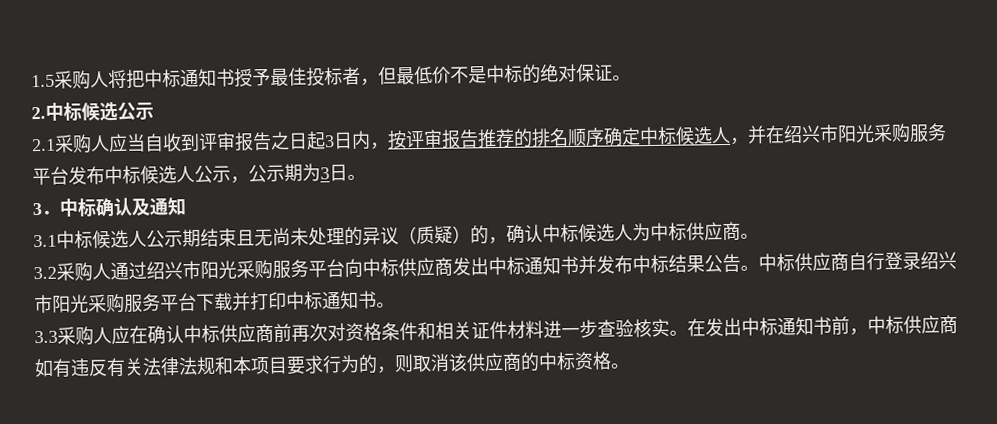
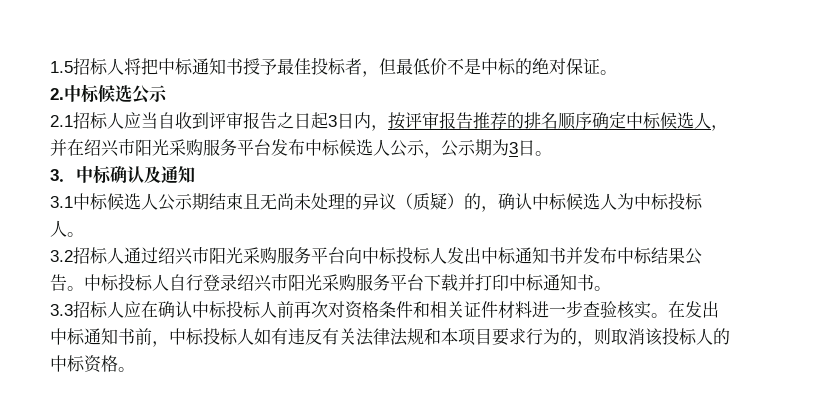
- 1.5采购人将把中标通知书授予最佳投标者，但最低价不是中标的绝对保证。
+ 1.5招标人将把中标通知书授予最佳投标者，但最低价不是中标的绝对保证。
- 2.1采购人应当自收到评审报告之日起3日内，按评审报告推荐的排名顺序确定中标候选人，并在绍兴市阳光采购服务平台发布中标候选人公示，公示期为3日。
+ 2.1招标人应当自收到评审报告之日起3日内，按评审报告推荐的排名顺序确定中标候选人，并在绍兴市阳光采购服务平台发布中标候选人公示，公示期为3日。
- 3.1中标候选人公示期结束且无尚未处理的异议（质疑）的，确认中标候选人为中标供应商。
+ 3.1中标候选人公示期结束且无尚未处理的异议（质疑）的，确认中标候选人为中标投标人。
- 3.2采购人通过绍兴市阳光采购服务平台向中标供应商发出中标通知书并发布中标结果公告。
+ 3.2招标人通过绍兴市阳光采购服务平台向中标投标人发出中标通知书并发布中标结果公告。
- 中标供应商自行登录绍兴市阳光采购服务平台下载并打印中标通知书。
+ 中标投标人自行登录绍兴市阳光采购服务平台下载并打印中标通知书。
- 3.3采购人应在确认中标供应商前再次对资格条件和相关证件材料进一步查验核实。
+ 3.3招标人应在确认中标投标人前再次对资格条件和相关证件材料进一步查验核实。
- 在发出中标通知书前，中标供应商如有违反有关法律法规和本项目要求行为的，则取消该供应商的中标资格。
+ 在发出中标通知书前，中标投标人如有违反有关法律法规和本项目要求行为的，则取消该投标人的中标资格。

